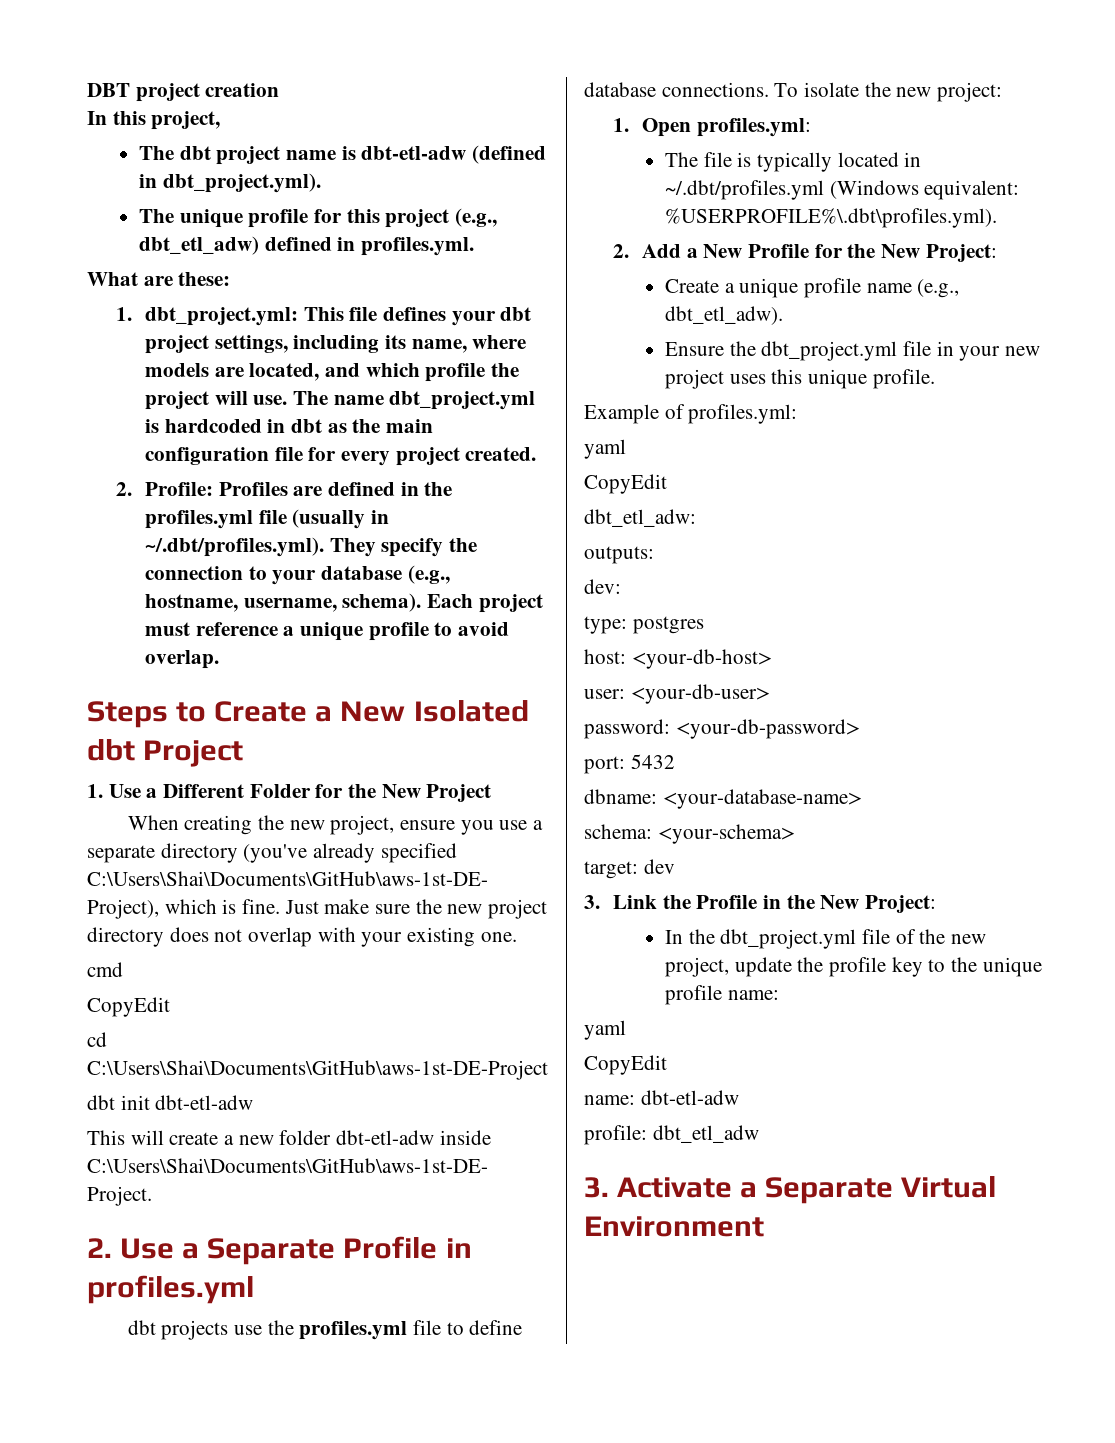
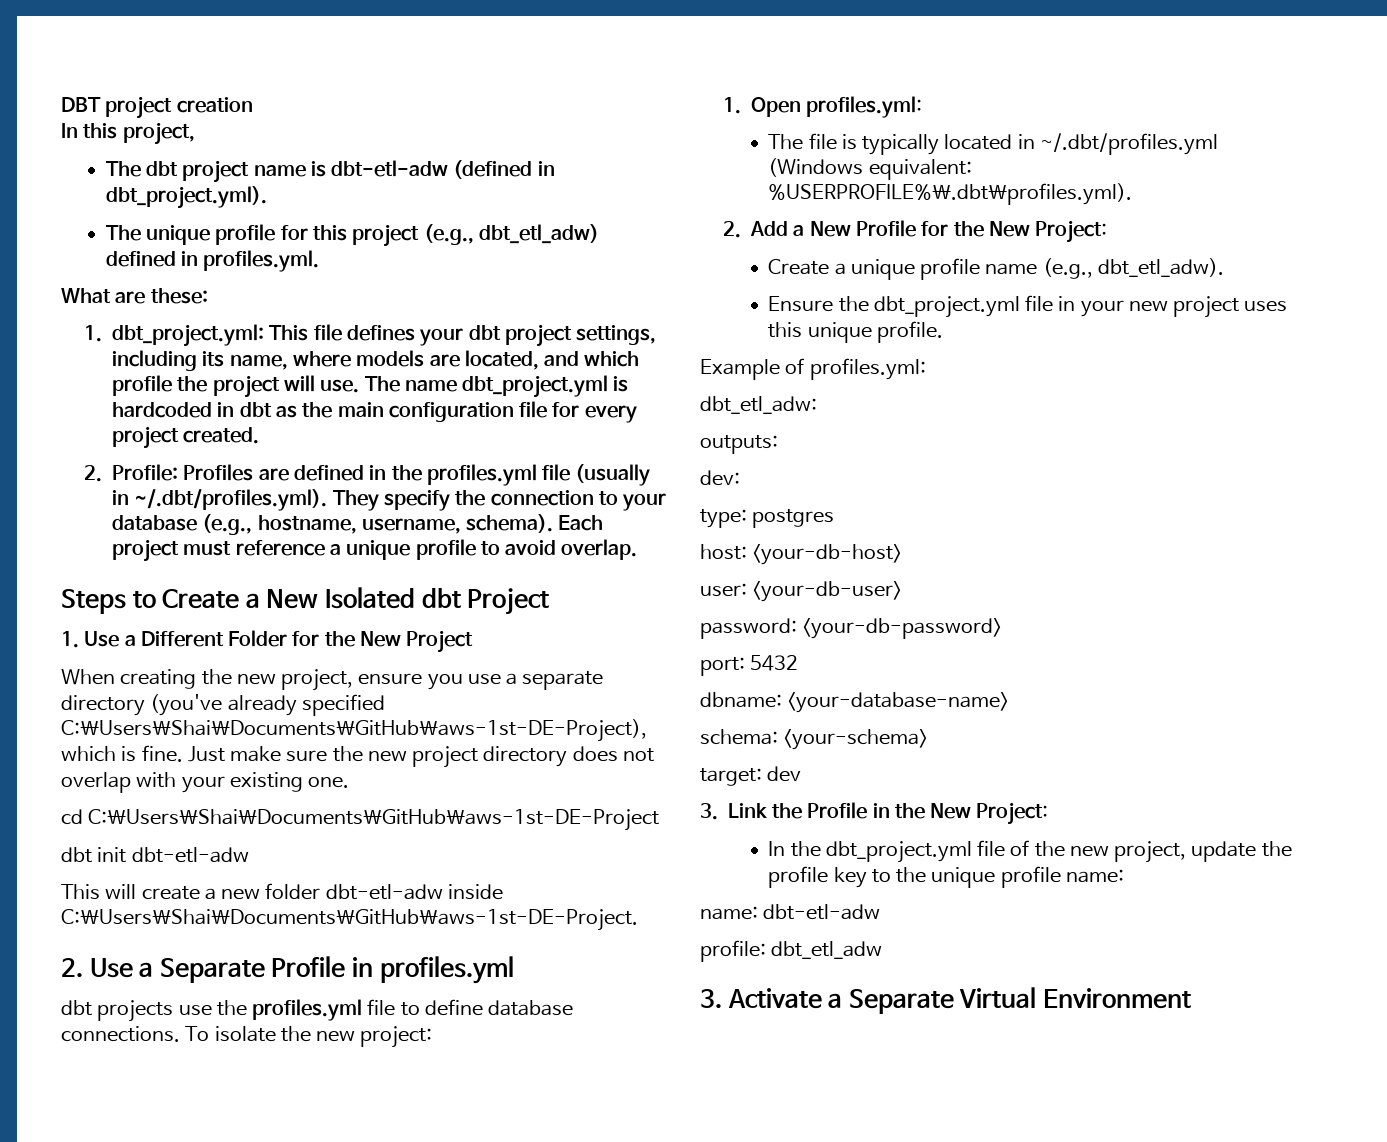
- cmd
- CopyEdit
  Example of profiles.yml:
- yaml
- CopyEdit
  In the dbt_project.yml file of the new project, update the profile key to the unique profile name:
- yaml
- CopyEdit

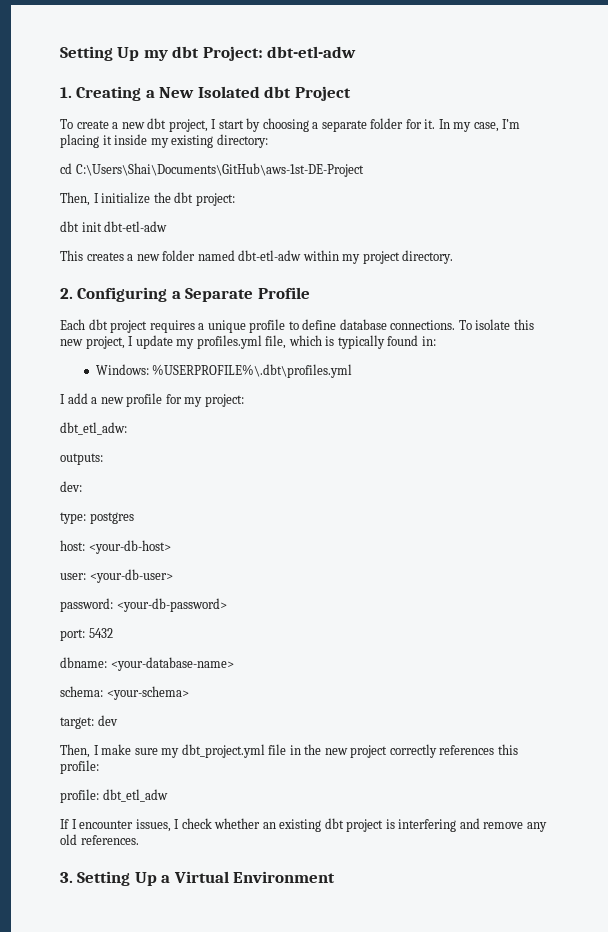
- DBT project creation
- In this project,
- The dbt project name is dbt-etl-adw (defined in dbt_project.yml).
- The unique profile for this project (e.g., dbt_etl_adw) defined in profiles.yml.
- What are these:
- 1. dbt_project.yml: This file defines your dbt project settings, including its name, where models are located, and which profile the project will use. The name dbt_project.yml is hardcoded in dbt as the main configuration file for every project created.
- 2. Profile: Profiles are defined in the profiles.yml file (usually in ~/.dbt/profiles.yml). They specify the connection to your database (e.g., hostname, username, schema). Each project must reference a unique profile to avoid overlap.
- Steps to Create a New Isolated dbt Project
+ Setting Up my dbt Project: dbt-etl-adw
+ 1. Creating a New Isolated dbt Project
- 1. Use a Different Folder for the New Project
- When creating the new project, ensure you use a separate directory (you've already specified C:\Users\Shai\Documents\GitHub\aws-1st-DE-Project), which is fine. Just make sure the new project directory does not overlap with your existing one.
+ To create a new dbt project, I start by choosing a separate folder for it. In my case, I’m placing it inside my existing directory:
  cd C:\Users\Shai\Documents\GitHub\aws-1st-DE-Project
+ Then, I initialize the dbt project:
- This will create a new folder dbt-etl-adw inside C:\Users\Shai\Documents\GitHub\aws-1st-DE-Project.
- 2. Use a Separate Profile in profiles.yml
- dbt projects use the profiles.yml file to define database connections.
+ This creates a new folder named dbt-etl-adw within my project directory.
+ 2. Configuring a Separate Profile
+ Each dbt project requires a unique profile to define database connections.
- To isolate the new project:
- 1. Open profiles.yml:
- The file is typically located in ~/.dbt/profiles.yml (Windows equivalent: %USERPROFILE%\.dbt\profiles.yml).
- 2. Add a New Profile for the New Project:
- Create a unique profile name (e.g., dbt_etl_adw).
- Ensure the dbt_project.yml file in your new project uses this unique profile.
- Example of profiles.yml:
+ To isolate this new project, I update my profiles.yml file, which is typically found in:
+ Windows: %USERPROFILE%\.dbt\profiles.yml
+ I add a new profile for my project:
- 3. Link the Profile in the New Project:
- In the dbt_project.yml file of the new project, update the profile key to the unique profile name:
- name: dbt-etl-adw
+ Then, I make sure my dbt_project.yml file in the new project correctly references this profile:
  profile: dbt_etl_adw
- 3. Activate a Separate Virtual Environment
+ If I encounter issues, I check whether an existing dbt project is interfering and remove any old references.
+ 3. Setting Up a Virtual Environment

